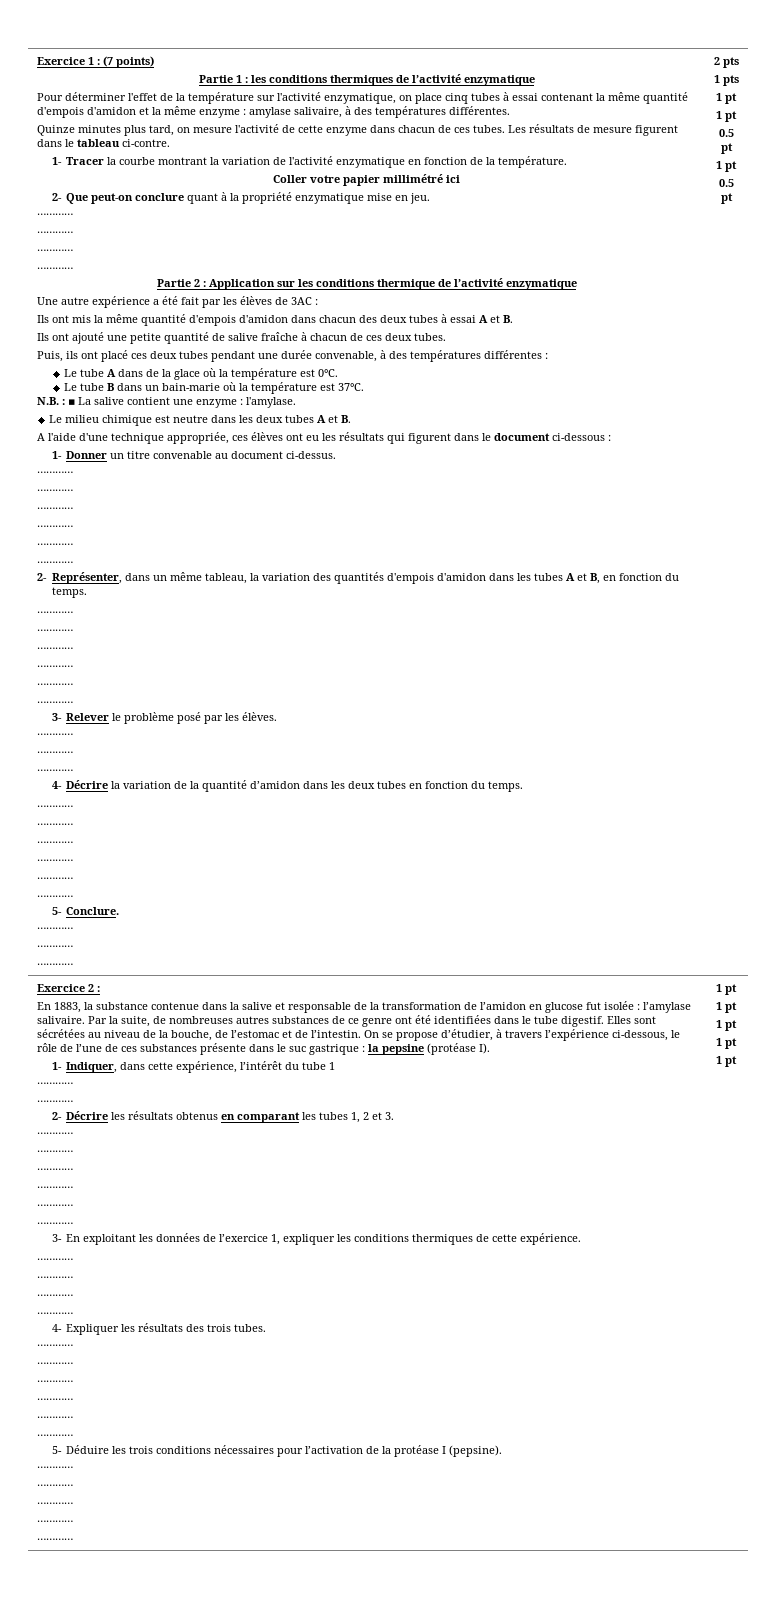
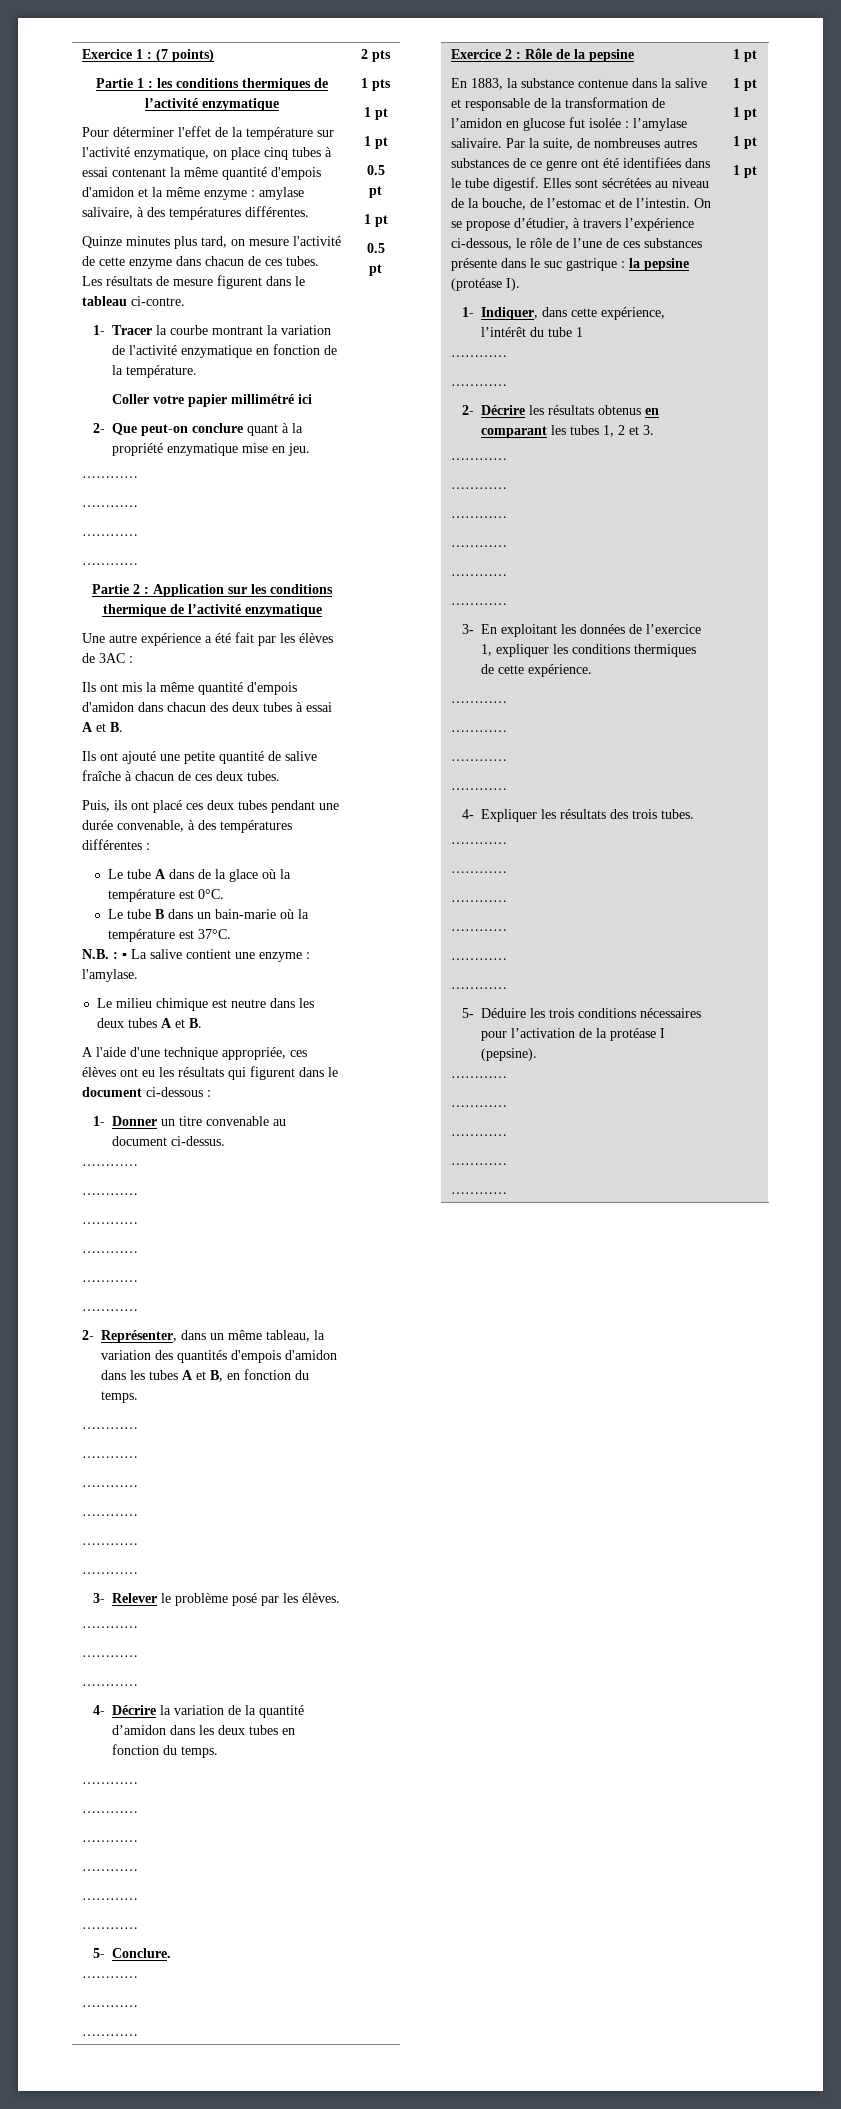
- Exercice 2 :
+ Exercice 2 : Rôle de la pepsine

